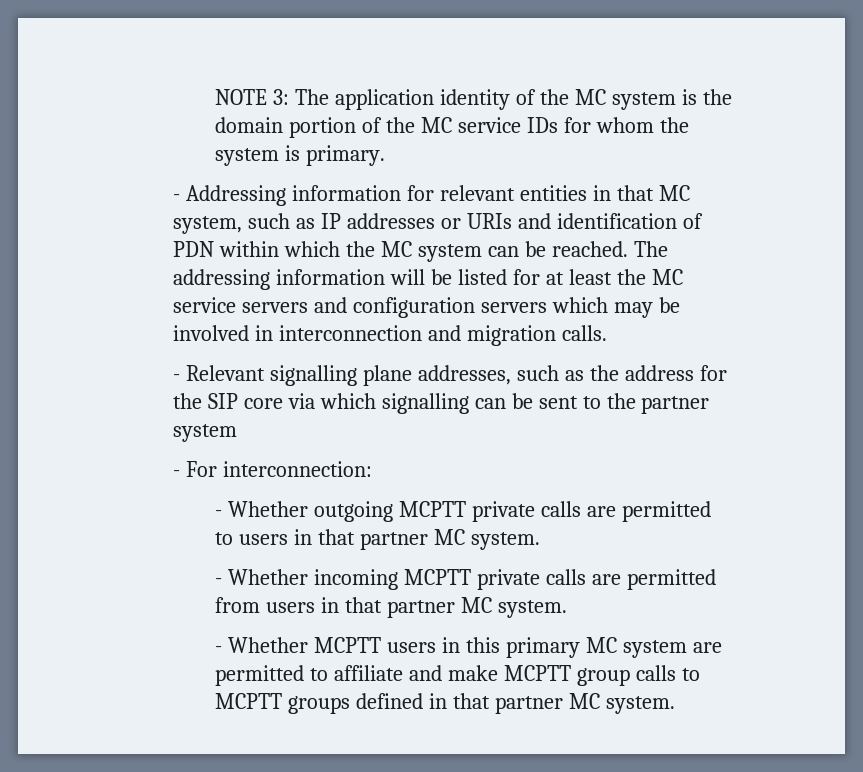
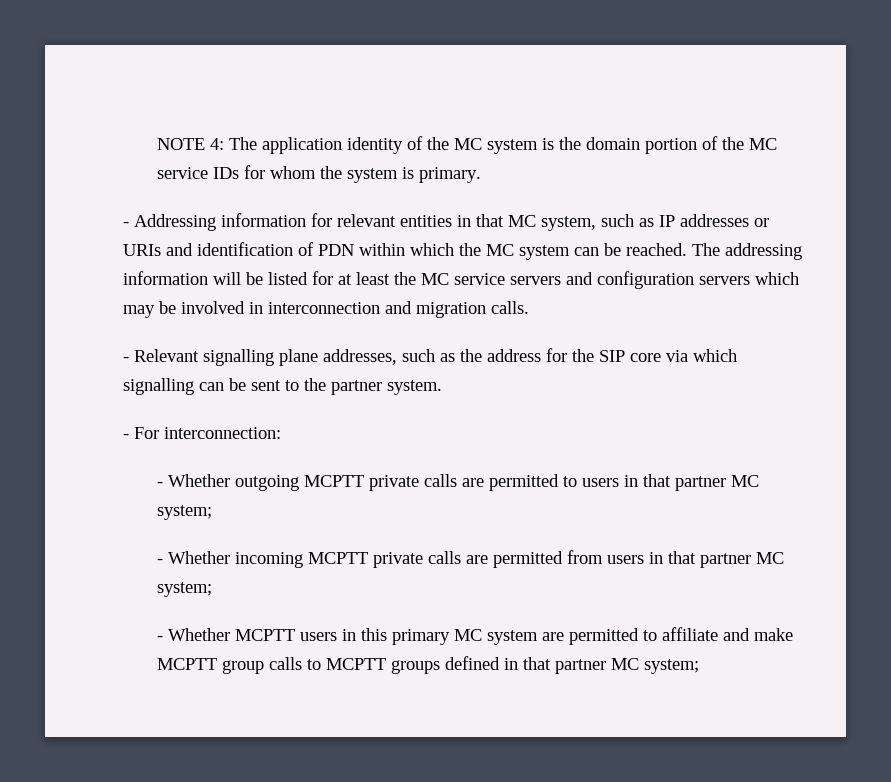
- NOTE 3: The application identity of the MC system is the domain portion of the MC service IDs for whom the system is primary.
+ NOTE 4: The application identity of the MC system is the domain portion of the MC service IDs for whom the system is primary.
- - Relevant signalling plane addresses, such as the address for the SIP core via which signalling can be sent to the partner system
+ - Relevant signalling plane addresses, such as the address for the SIP core via which signalling can be sent to the partner system.
- - Whether outgoing MCPTT private calls are permitted to users in that partner MC system.
+ - Whether outgoing MCPTT private calls are permitted to users in that partner MC system;
- - Whether incoming MCPTT private calls are permitted from users in that partner MC system.
+ - Whether incoming MCPTT private calls are permitted from users in that partner MC system;
- - Whether MCPTT users in this primary MC system are permitted to affiliate and make MCPTT group calls to MCPTT groups defined in that partner MC system.
+ - Whether MCPTT users in this primary MC system are permitted to affiliate and make MCPTT group calls to MCPTT groups defined in that partner MC system;

